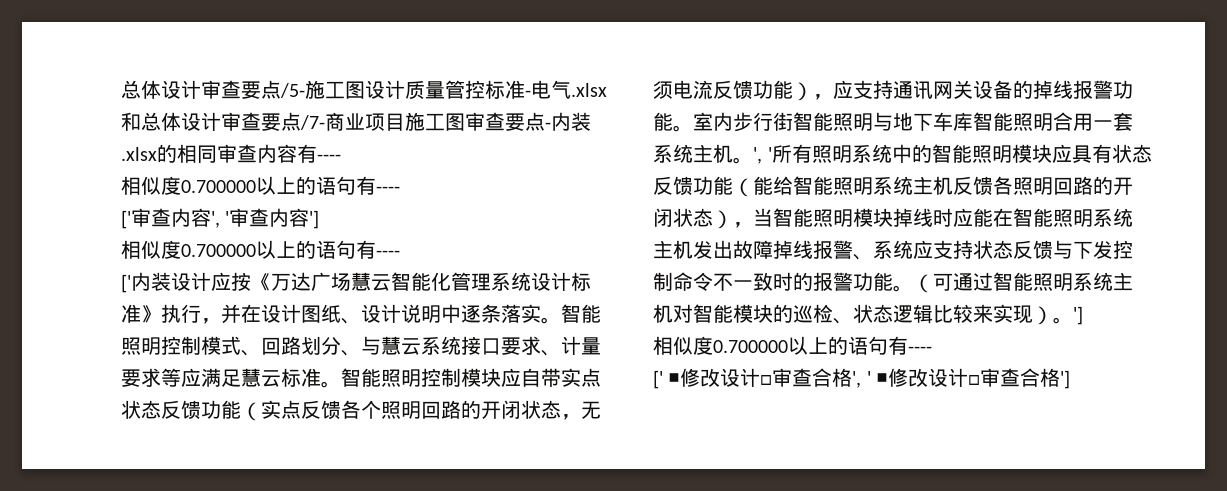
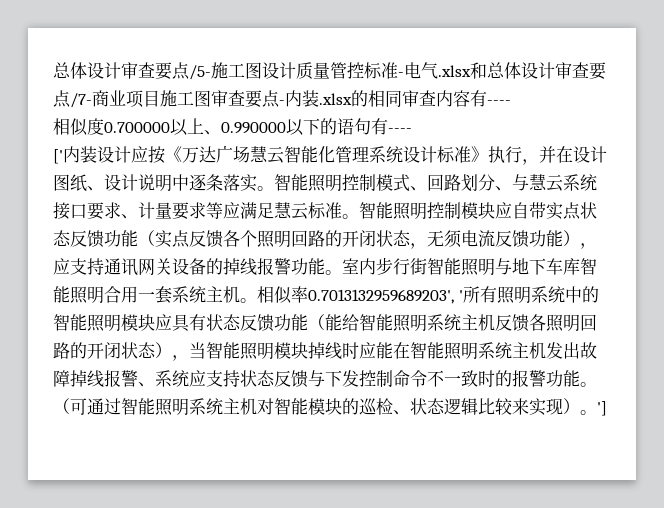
  总体设计审查要点/5-施工图设计质量管控标准-电气.xlsx和总体设计审查要点/7-商业项目施工图审查要点-内装.xlsx的相同审查内容有----
- 相似度0.700000以上的语句有----
- ['审查内容', '审查内容']
- 相似度0.700000以上的语句有----
+ 相似度0.700000以上、0.990000以下的语句有----
- ', '所有照明系统中的智能照明模块应具有状态反馈功能（能给智能照明系统主机反馈各照明回路的开闭状态），当智能照明模块掉线时应能在智能照明系统主机发出故障掉线报警、系统应支持状态反馈与下发控制命令不一致时的报警功能。
+ 相似率0.7013132959689203', '所有照明系统中的智能照明模块应具有状态反馈功能（能给智能照明系统主机反馈各照明回路的开闭状态），当智能照明模块掉线时应能在智能照明系统主机发出故障掉线报警、系统应支持状态反馈与下发控制命令不一致时的报警功能。
  （可通过智能照明系统主机对智能模块的巡检、状态逻辑比较来实现）。']
- 相似度0.700000以上的语句有----
- [' ■修改设计□审查合格', ' ■修改设计□审查合格']

